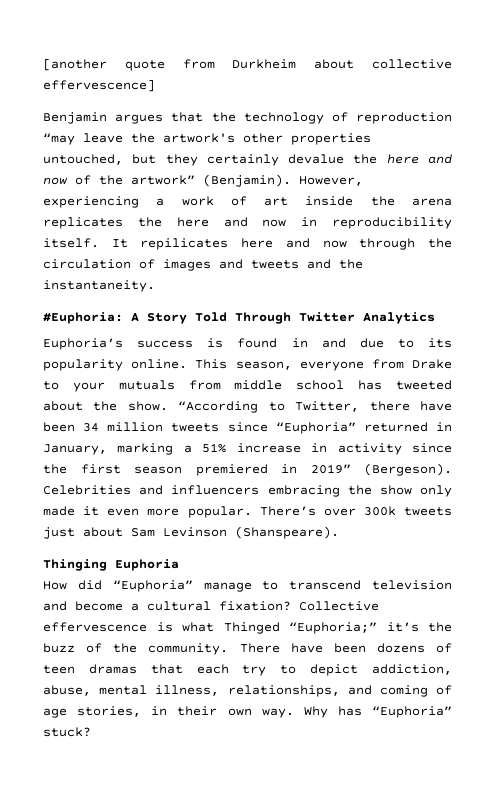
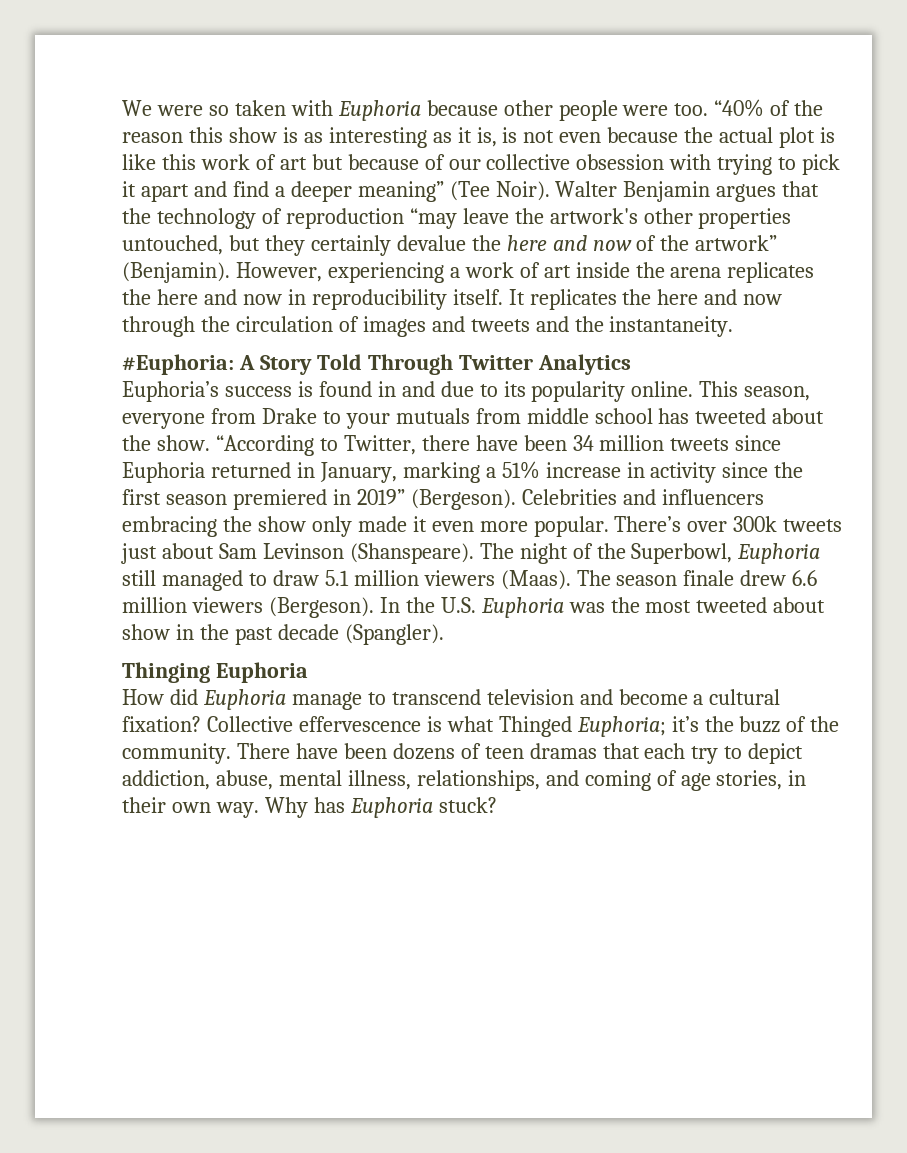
- [another quote from Durkheim about collective effervescence]
- Benjamin argues that the technology of reproduction “may leave the artwork's other properties untouched, but they certainly devalue the here and now of the artwork” (Benjamin).
+ We were so taken with Euphoria because other people were too. “40% of the reason this show is as interesting as it is, is not even because the actual plot is like this work of art but because of our collective obsession with trying to pick it apart and find a deeper meaning” (Tee Noir). Walter Benjamin argues that the technology of reproduction “may leave the artwork's other properties untouched, but they certainly devalue the here and now of the artwork” (Benjamin).
- It repilicates here and now through the circulation of images and tweets and the instantaneity.
+ It replicates the here and now through the circulation of images and tweets and the instantaneity.
- “According to Twitter, there have been 34 million tweets since “Euphoria” returned in January, marking a 51% increase in activity since the first season premiered in 2019” (Bergeson).
+ “According to Twitter, there have been 34 million tweets since Euphoria returned in January, marking a 51% increase in activity since the first season premiered in 2019” (Bergeson).
+ The night of the Superbowl, Euphoria still managed to draw 5.1 million viewers (Maas). The season finale drew 6.6 million viewers (Bergeson). In the U.S. Euphoria was the most tweeted about show in the past decade (Spangler).
- How did “Euphoria” manage to transcend television and become a cultural fixation?
+ How did Euphoria manage to transcend television and become a cultural fixation?
- Collective effervescence is what Thinged “Euphoria;” it’s the buzz of the community.
+ Collective effervescence is what Thinged Euphoria; it’s the buzz of the community.
- Why has “Euphoria” stuck?
+ Why has Euphoria stuck?

